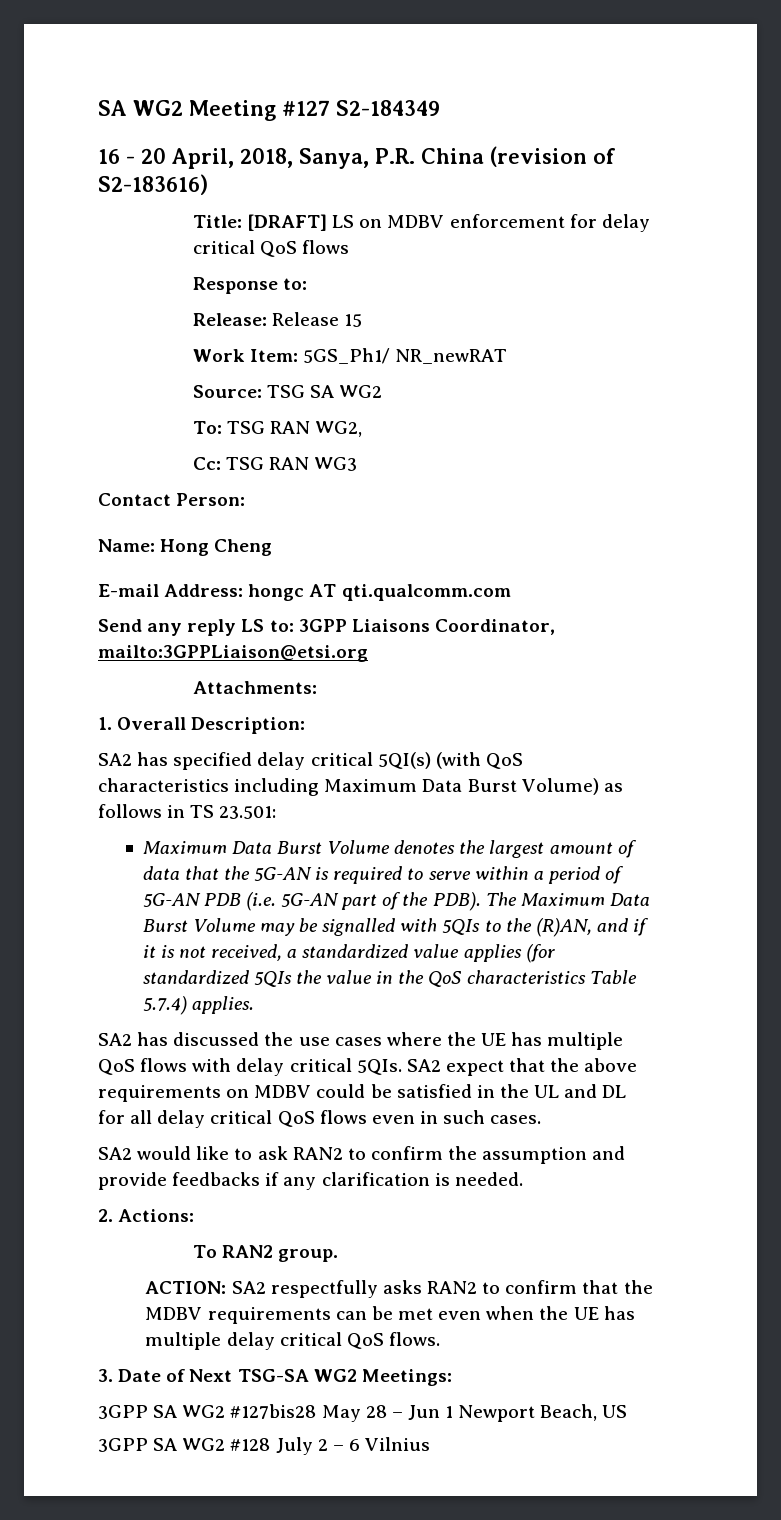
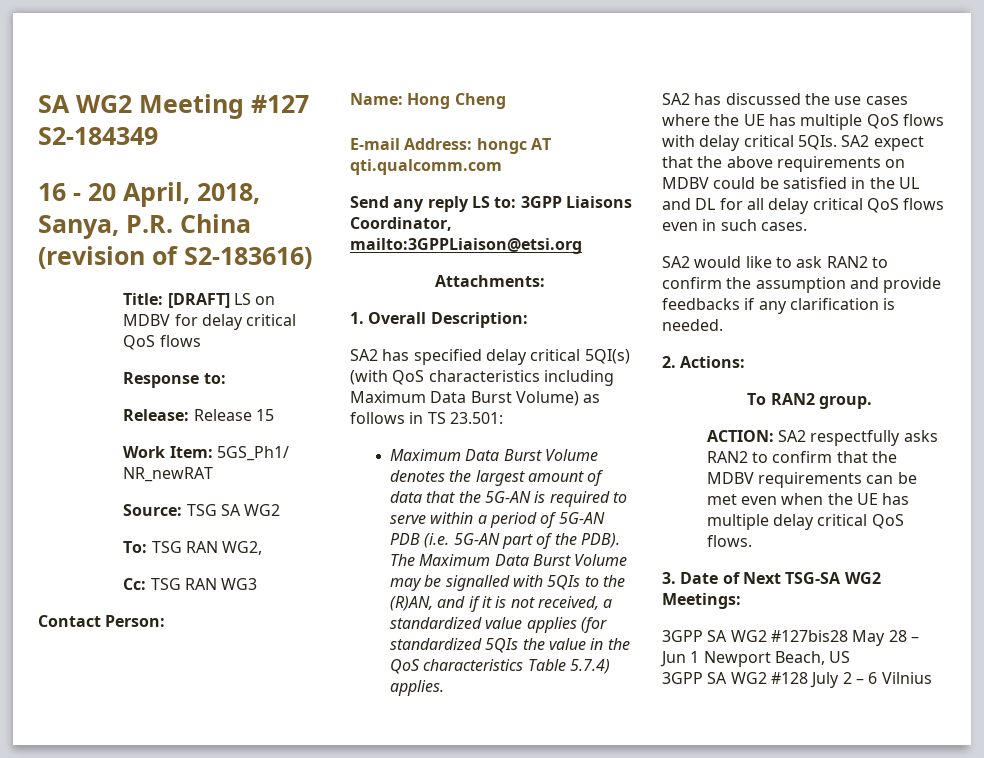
- Title: [DRAFT] LS on MDBV enforcement for delay critical QoS flows
+ Title: [DRAFT] LS on MDBV for delay critical QoS flows

